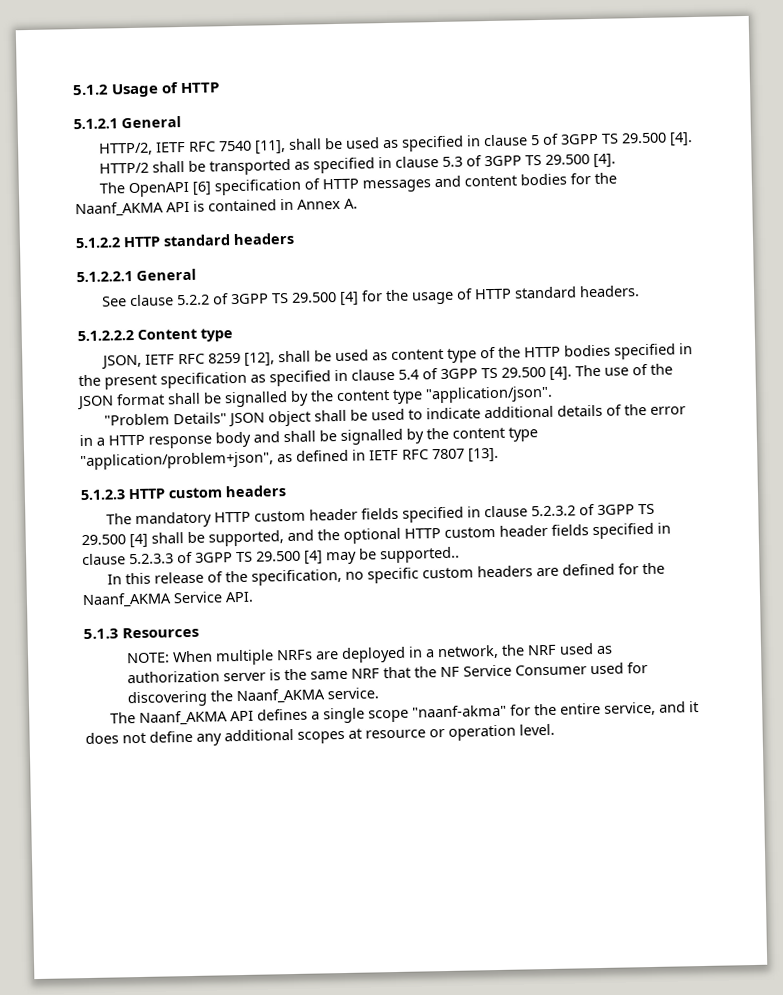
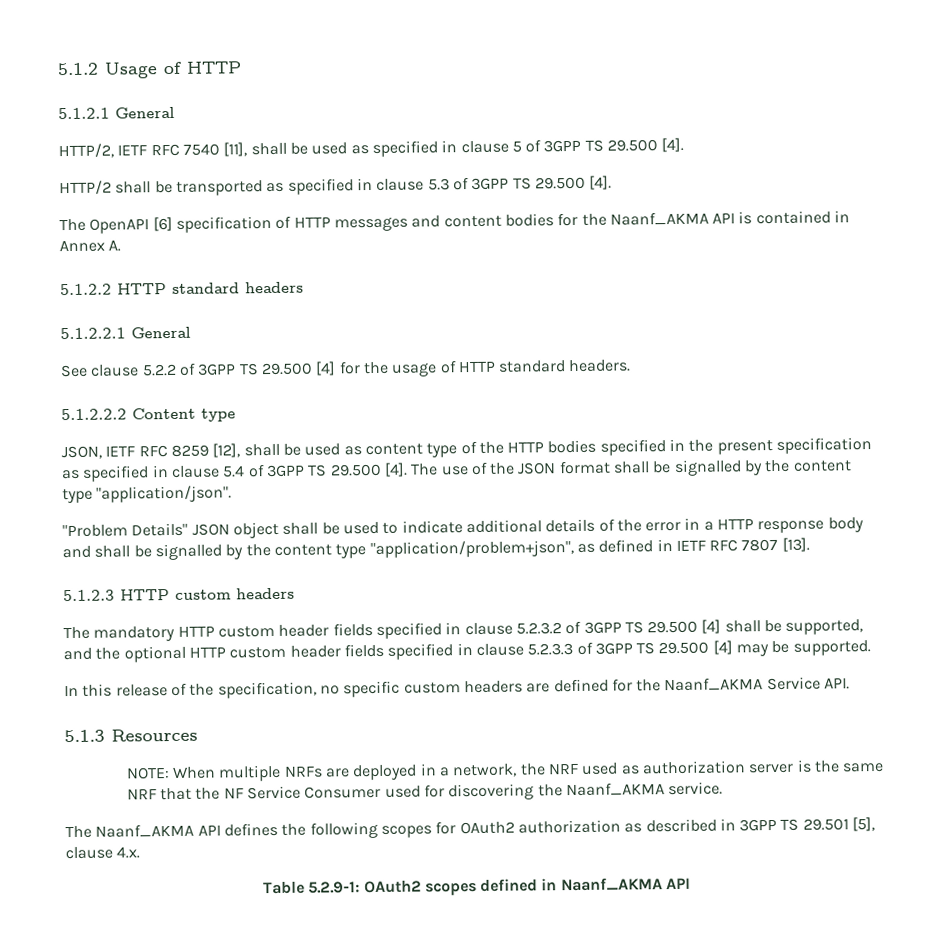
- The mandatory HTTP custom header fields specified in clause 5.2.3.2 of 3GPP TS 29.500 [4] shall be supported, and the optional HTTP custom header fields specified in clause 5.2.3.3 of 3GPP TS 29.500 [4] may be supported..
+ The mandatory HTTP custom header fields specified in clause 5.2.3.2 of 3GPP TS 29.500 [4] shall be supported, and the optional HTTP custom header fields specified in clause 5.2.3.3 of 3GPP TS 29.500 [4] may be supported.
- The Naanf_AKMA API defines a single scope "naanf-akma" for the entire service, and it does not define any additional scopes at resource or operation level.
+ The Naanf_AKMA API defines the following scopes for OAuth2 authorization as described in 3GPP TS 29.501 [5], clause 4.x.
+ Table 5.2.9-1: OAuth2 scopes defined in Naanf_AKMA API

